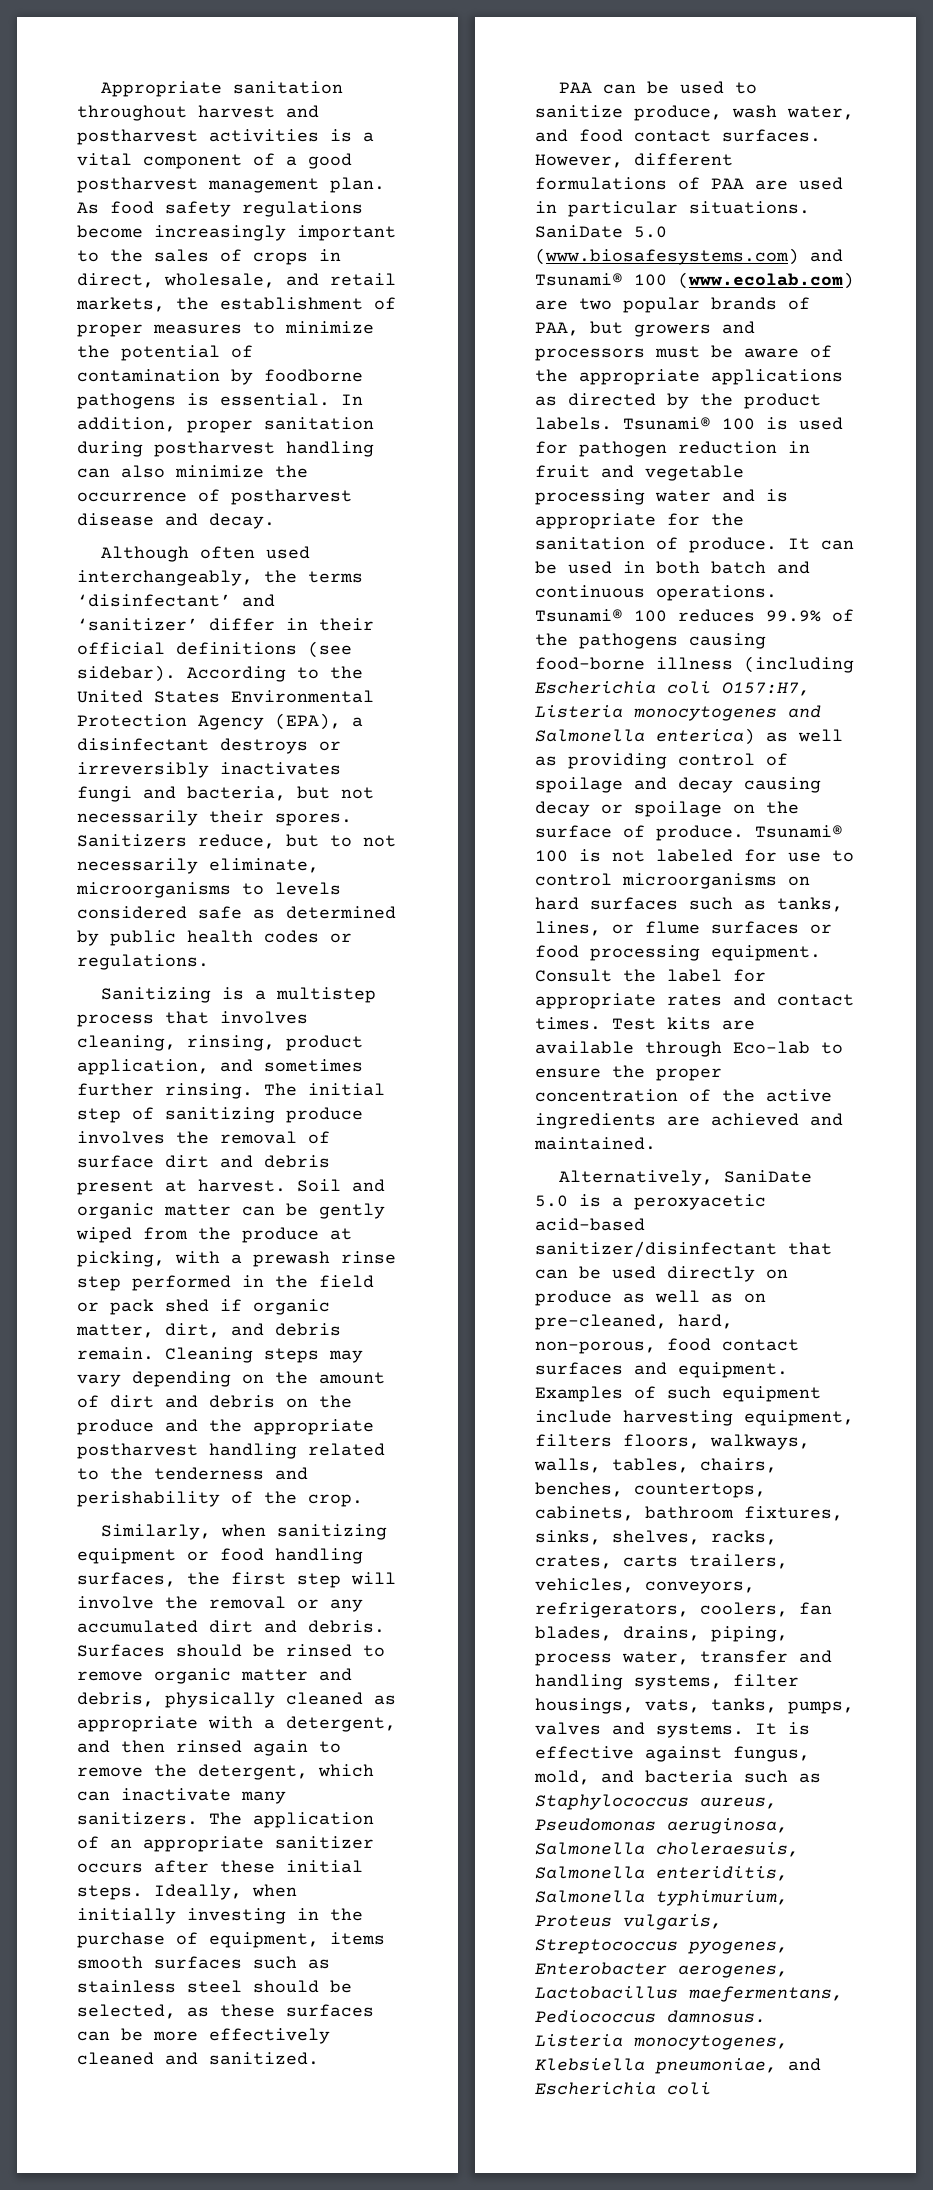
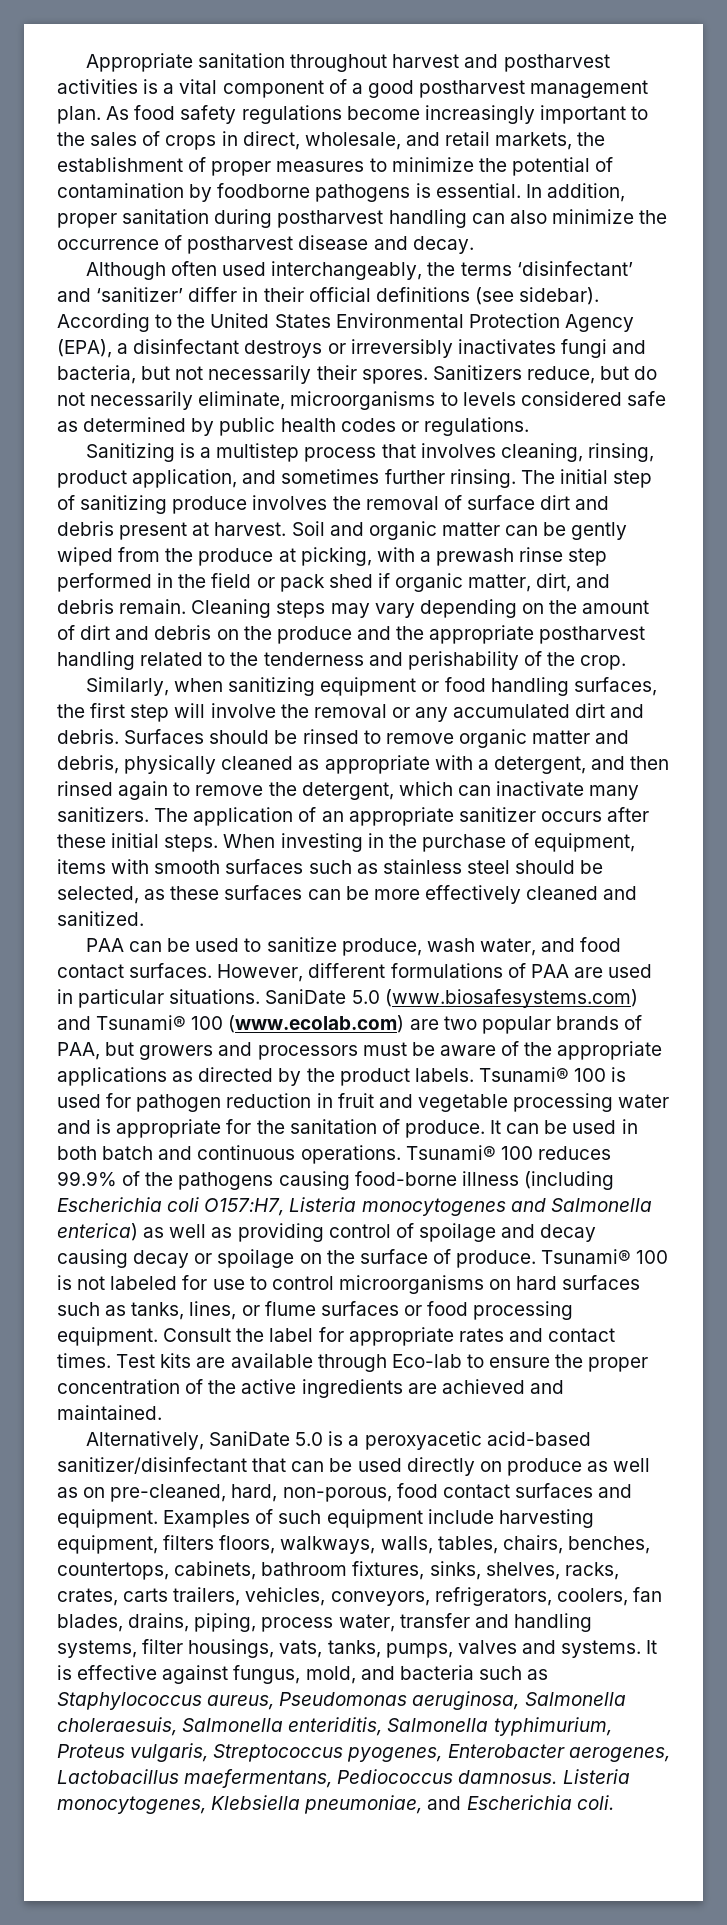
- Sanitizers reduce, but to not necessarily eliminate, microorganisms to levels considered safe as determined by public health codes or regulations.
+ Sanitizers reduce, but do not necessarily eliminate, microorganisms to levels considered safe as determined by public health codes or regulations.
- Ideally, when initially investing in the purchase of equipment, items smooth surfaces such as stainless steel should be selected, as these surfaces can be more effectively cleaned and sanitized.
+ When investing in the purchase of equipment, items with smooth surfaces such as stainless steel should be selected, as these surfaces can be more effectively cleaned and sanitized.
- Listeria monocytogenes, Klebsiella pneumoniae, and Escherichia coli
+ Listeria monocytogenes, Klebsiella pneumoniae, and Escherichia coli.

